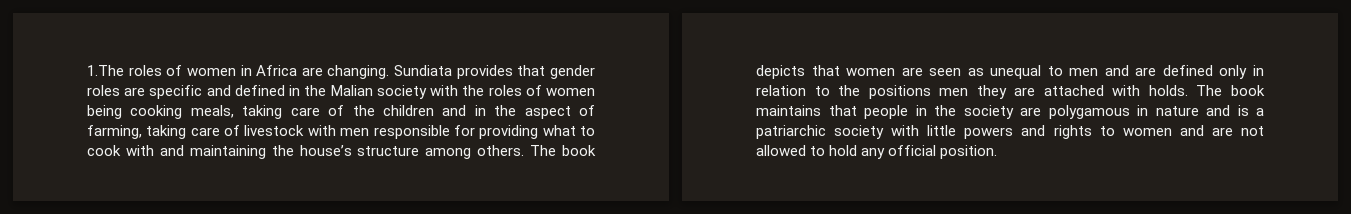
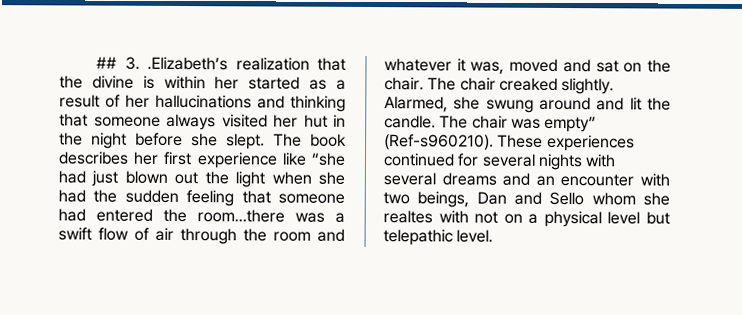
- 1.The roles of women in Africa are changing. Sundiata provides that gender roles are specific and defined in the Malian society with the roles of women being cooking meals, taking care of the children and in the aspect of farming, taking care of livestock with men responsible for providing what to cook with and maintaining the house’s structure among others. The book depicts that women are seen as unequal to men and are defined only in relation to the positions men they are attached with holds. The book maintains that people in the society are polygamous in nature and is a patriarchic society with little powers and rights to women and are not allowed to hold any official position.
+ ## 3. .Elizabeth’s realization that the divine is within her started as a result of her hallucinations and thinking that someone always visited her hut in the night before she slept. The book describes her first experience like “she had just blown out the light when she had the sudden feeling that someone had entered the room…there was a swift flow of air through the room and whatever it was, moved and sat on the chair. The chair creaked slightly. Alarmed, she swung around and lit the candle. The chair was empty” (Ref-s960210). These experiences continued for several nights with several dreams and an encounter with two beings, Dan and Sello whom she realtes with not on a physical level but telepathic level.

